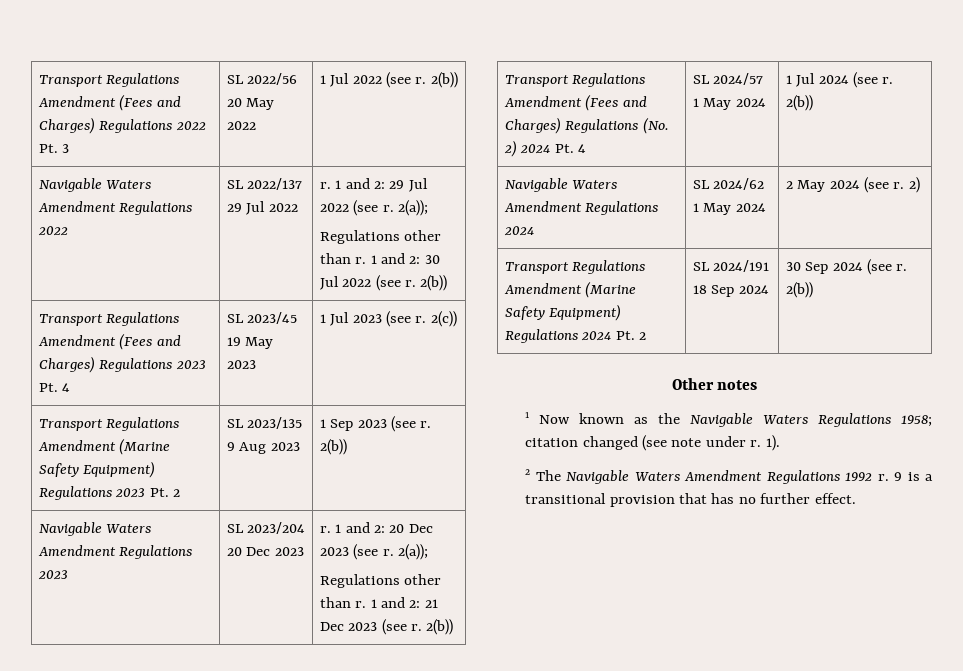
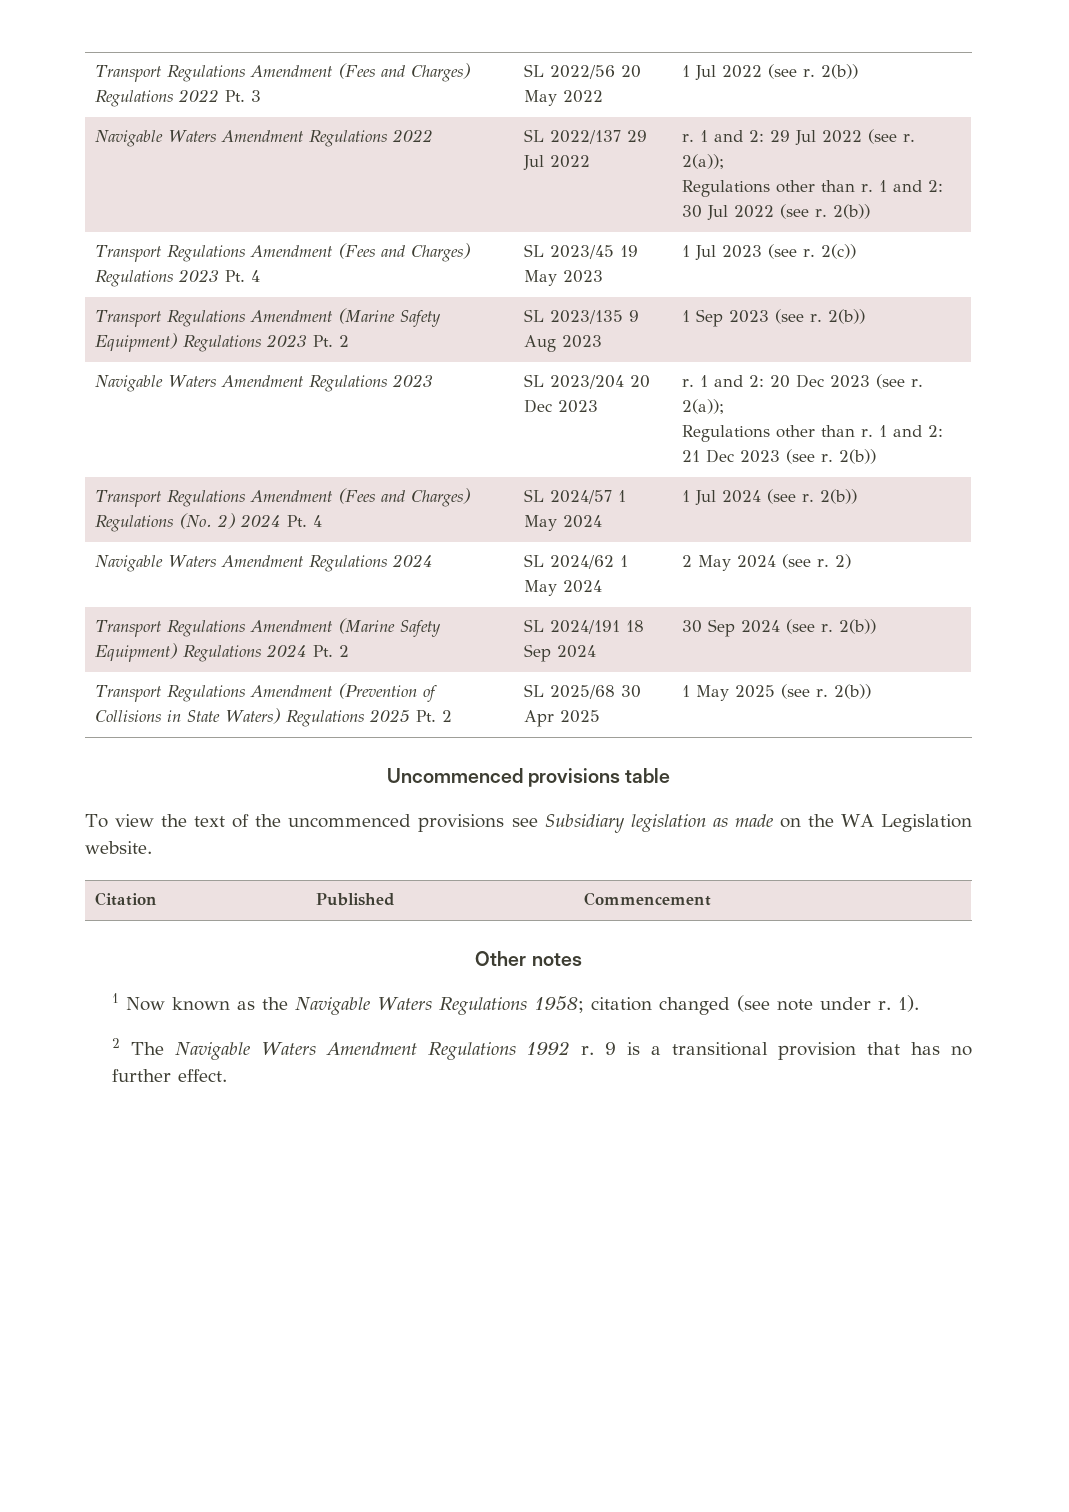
+ Transport Regulations Amendment (Prevention of Collisions in State Waters) Regulations 2025 Pt. 2 | SL 2025/68 30 Apr 2025 | 1 May 2025 (see r. 2(b))
+ Uncommenced provisions table
+ To view the text of the uncommenced provisions see Subsidiary legislation as made on the WA Legislation website.
+ Citation | Published | Commencement

